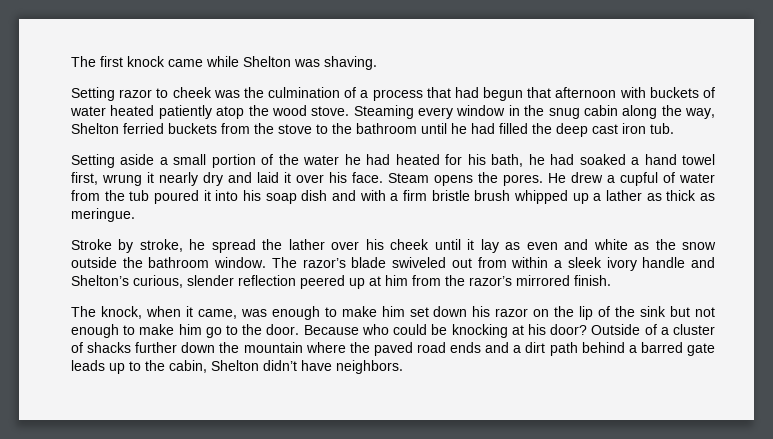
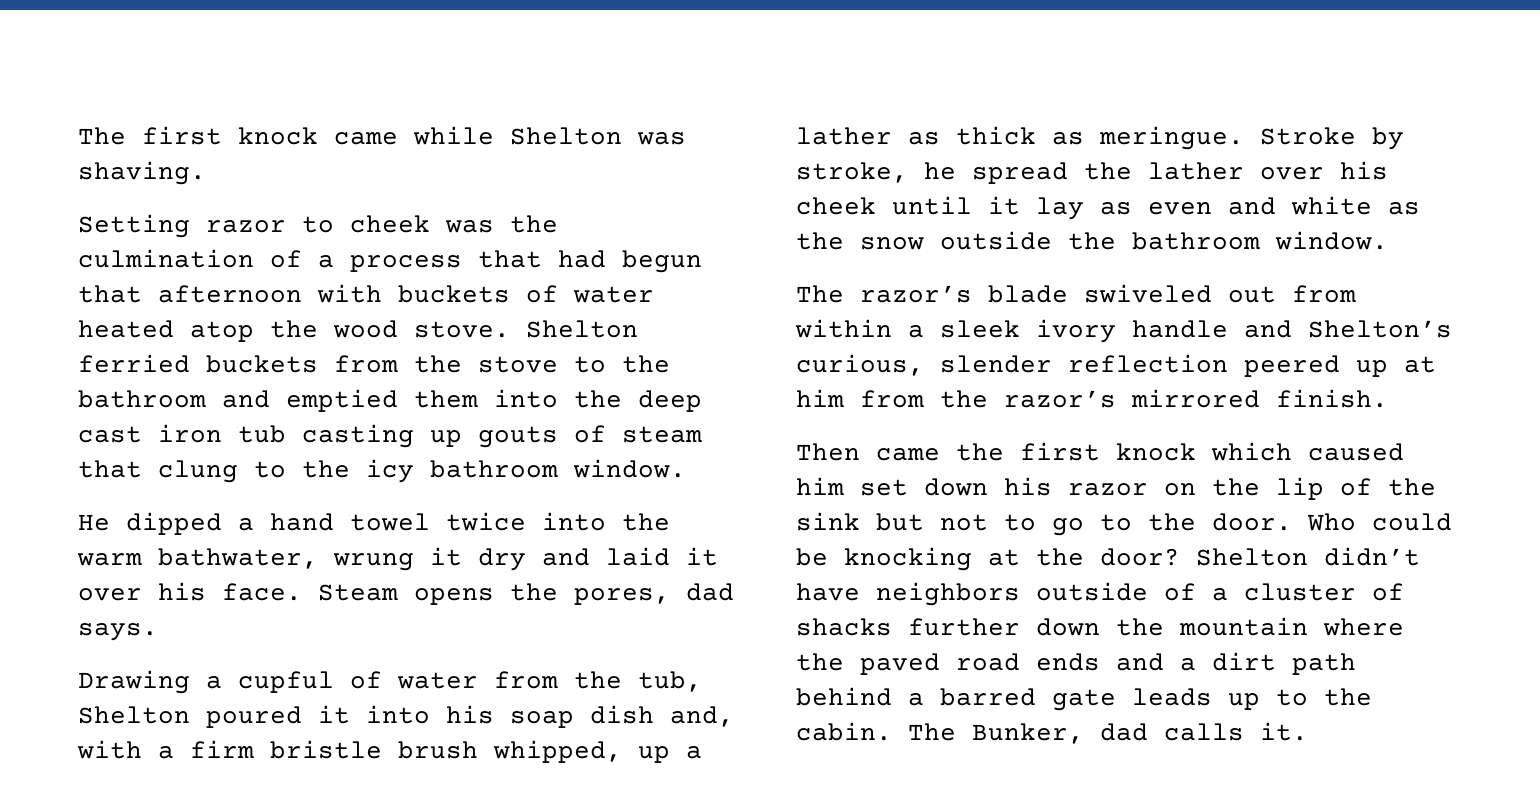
- Setting razor to cheek was the culmination of a process that had begun that afternoon with buckets of water heated patiently atop the wood stove.
+ Setting razor to cheek was the culmination of a process that had begun that afternoon with buckets of water heated atop the wood stove.
- Steaming every window in the snug cabin along the way, Shelton ferried buckets from the stove to the bathroom until he had filled the deep cast iron tub.
- Setting aside a small portion of the water he had heated for his bath, he had soaked a hand towel first, wrung it nearly dry and laid it over his face.
+ Shelton ferried buckets from the stove to the bathroom and emptied them into the deep cast iron tub casting up gouts of steam that clung to the icy bathroom window.
+ He dipped a hand towel twice into the warm bathwater, wrung it dry and laid it over his face.
- Steam opens the pores. He drew a cupful of water from the tub poured it into his soap dish and with a firm bristle brush whipped up a lather as thick as meringue.
- Stroke by stroke, he spread the lather over his cheek until it lay as even and white as the snow outside the bathroom window. The razor’s blade swiveled out from within a sleek ivory handle and Shelton’s curious, slender reflection peered up at him from the razor’s mirrored finish.
+ Steam opens the pores, dad says.
+ Drawing a cupful of water from the tub, Shelton poured it into his soap dish and, with a firm bristle brush whipped, up a lather as thick as meringue. Stroke by stroke, he spread the lather over his cheek until it lay as even and white as the snow outside the bathroom window.
+ The razor’s blade swiveled out from within a sleek ivory handle and Shelton’s curious, slender reflection peered up at him from the razor’s mirrored finish.
- The knock, when it came, was enough to make him set down his razor on the lip of the sink but not enough to make him go to the door.
+ Then came the first knock which caused him set down his razor on the lip of the sink but not to go to the door.
- Because who could be knocking at his door? Outside of a cluster of shacks further down the mountain where the paved road ends and a dirt path behind a barred gate leads up to the cabin, Shelton didn’t have neighbors.
+ Who could be knocking at the door? Shelton didn’t have neighbors outside of a cluster of shacks further down the mountain where the paved road ends and a dirt path behind a barred gate leads up to the cabin. The Bunker, dad calls it.

